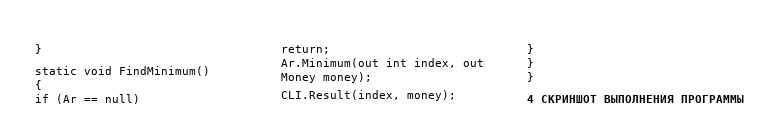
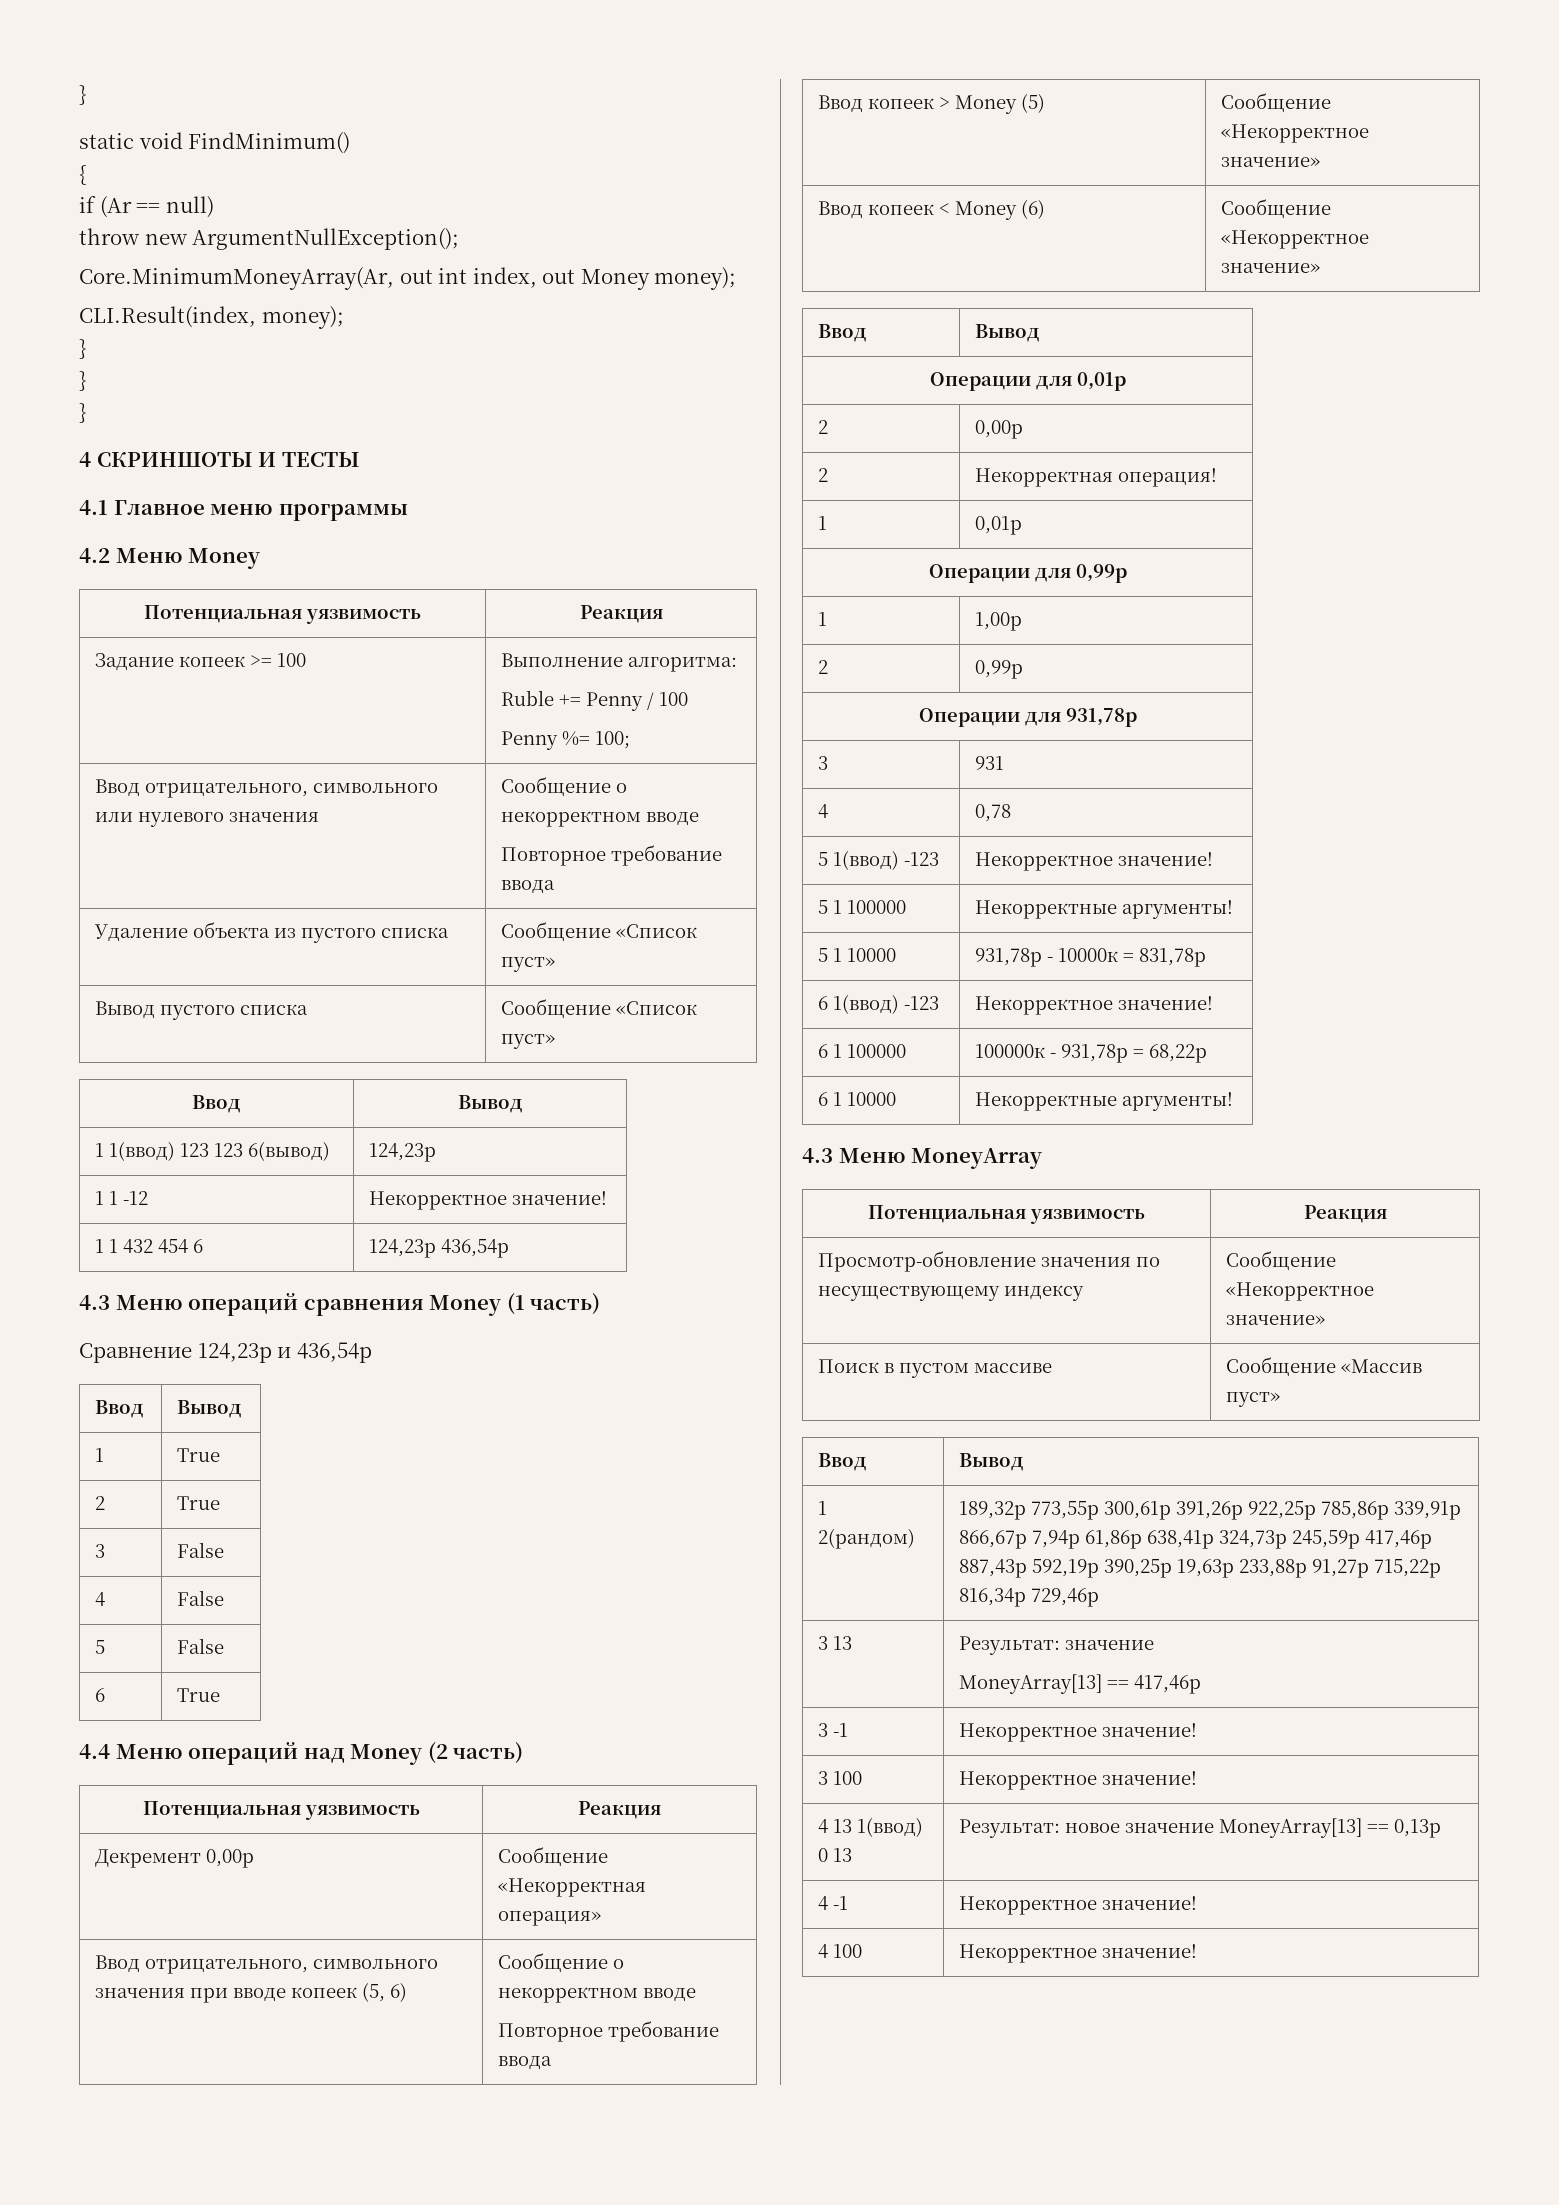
- return;
- Ar.Minimum(out int index, out Money money);
+ throw new ArgumentNullException();
+ Core.MinimumMoneyArray(Ar, out int index, out Money money);
- 4 СКРИНШОТ ВЫПОЛНЕНИЯ ПРОГРАММЫ
+ 4 СКРИНШОТЫ И ТЕСТЫ
+ 4.1 Главное меню программы
+ 4.2 Меню Money
+ Потенциальная уязвимость | Реакция
+ Задание копеек >= 100 | Выполнение алгоритма:
+ Ruble += Penny / 100
+ Penny %= 100;
+ Ввод отрицательного, символьного или нулевого значения | Сообщение о некорректном вводе
+ Повторное требование ввода
+ Удаление объекта из пустого списка | Сообщение «Список пуст»
+ Вывод пустого списка | Сообщение «Список пуст»
+ Ввод | Вывод
+ 1 1(ввод) 123 123 6(вывод) | 124,23р
+ 1 1 -12 | Некорректное значение!
+ 1 1 432 454 6 | 124,23р 436,54р
+ 4.3 Меню операций сравнения Money (1 часть)
+ Сравнение 124,23р и 436,54р
+ Ввод | Вывод
+ 1 | True
+ 2 | True
+ 3 | False
+ 4 | False
+ 5 | False
+ 6 | True
+ 4.4 Меню операций над Money (2 часть)
+ Потенциальная уязвимость | Реакция
+ Декремент 0,00р | Сообщение «Некорректная операция»
+ Ввод отрицательного, символьного значения при вводе копеек (5, 6) | Сообщение о некорректном вводе
+ Повторное требование ввода
+ Ввод копеек > Money (5) | Сообщение «Некорректное значение»
+ Ввод копеек < Money (6) | Сообщение «Некорректное значение»
+ Ввод | Вывод
+ Операции для 0,01р
+ 2 | 0,00р
+ 2 | Некорректная операция!
+ 1 | 0,01р
+ Операции для 0,99р
+ 1 | 1,00р
+ 2 | 0,99р
+ Операции для 931,78р
+ 3 | 931
+ 4 | 0,78
+ 5 1(ввод) -123 | Некорректное значение!
+ 5 1 100000 | Некорректные аргументы!
+ 5 1 10000 | 931,78р - 10000к = 831,78р
+ 6 1(ввод) -123 | Некорректное значение!
+ 6 1 100000 | 100000к - 931,78р = 68,22р
+ 6 1 10000 | Некорректные аргументы!
+ 4.3 Меню MoneyArray
+ Потенциальная уязвимость | Реакция
+ Просмотр-обновление значения по несуществующему индексу | Сообщение «Некорректное значение»
+ Поиск в пустом массиве | Сообщение «Массив пуст»
+ Ввод | Вывод
+ 1 2(рандом) | 189,32р 773,55р 300,61р 391,26р 922,25р 785,86р 339,91р 866,67р 7,94р 61,86р 638,41р 324,73р 245,59р 417,46р 887,43р 592,19р 390,25р 19,63р 233,88р 91,27р 715,22р 816,34р 729,46р
+ 3 13 | Результат: значение
+ MoneyArray[13] == 417,46р
+ 3 -1 | Некорректное значение!
+ 3 100 | Некорректное значение!
+ 4 13 1(ввод) 0 13 | Результат: новое значение MoneyArray[13] == 0,13р
+ 4 -1 | Некорректное значение!
+ 4 100 | Некорректное значение!

